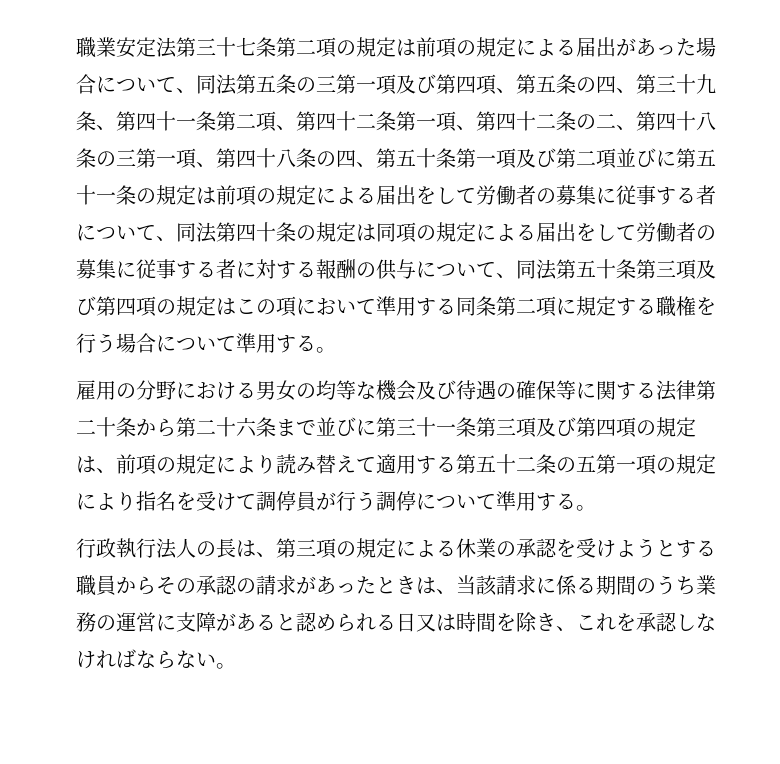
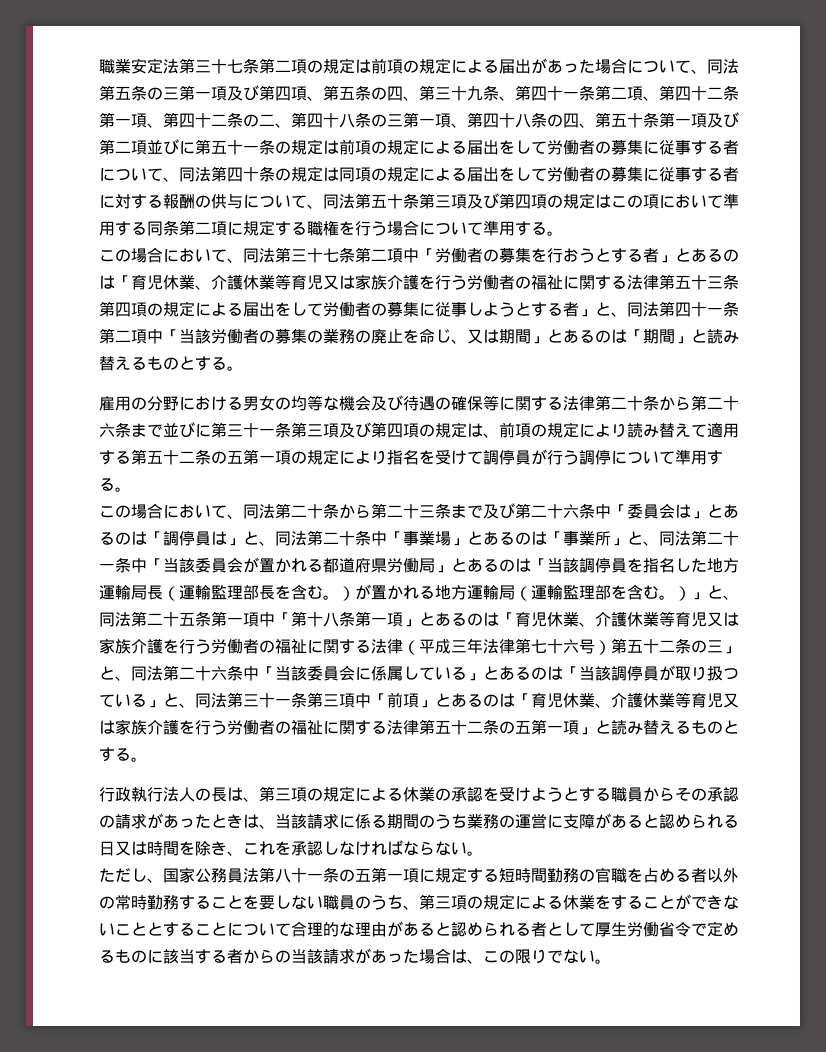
+ この場合において、同法第三十七条第二項中「労働者の募集を行おうとする者」とあるのは「育児休業、介護休業等育児又は家族介護を行う労働者の福祉に関する法律第五十三条第四項の規定による届出をして労働者の募集に従事しようとする者」と、同法第四十一条第二項中「当該労働者の募集の業務の廃止を命じ、又は期間」とあるのは「期間」と読み替えるものとする。
+ この場合において、同法第二十条から第二十三条まで及び第二十六条中「委員会は」とあるのは「調停員は」と、同法第二十条中「事業場」とあるのは「事業所」と、同法第二十一条中「当該委員会が置かれる都道府県労働局」とあるのは「当該調停員を指名した地方運輸局長（運輸監理部長を含む。）が置かれる地方運輸局（運輸監理部を含む。）」と、同法第二十五条第一項中「第十八条第一項」とあるのは「育児休業、介護休業等育児又は家族介護を行う労働者の福祉に関する法律（平成三年法律第七十六号）第五十二条の三」と、同法第二十六条中「当該委員会に係属している」とあるのは「当該調停員が取り扱つている」と、同法第三十一条第三項中「前項」とあるのは「育児休業、介護休業等育児又は家族介護を行う労働者の福祉に関する法律第五十二条の五第一項」と読み替えるものとする。
+ ただし、国家公務員法第八十一条の五第一項に規定する短時間勤務の官職を占める者以外の常時勤務することを要しない職員のうち、第三項の規定による休業をすることができないこととすることについて合理的な理由があると認められる者として厚生労働省令で定めるものに該当する者からの当該請求があった場合は、この限りでない。

